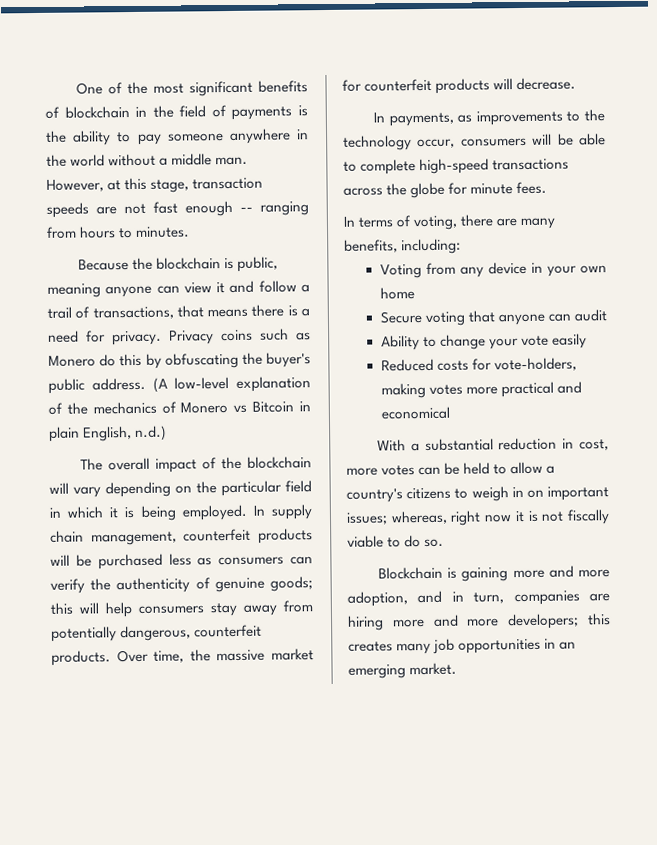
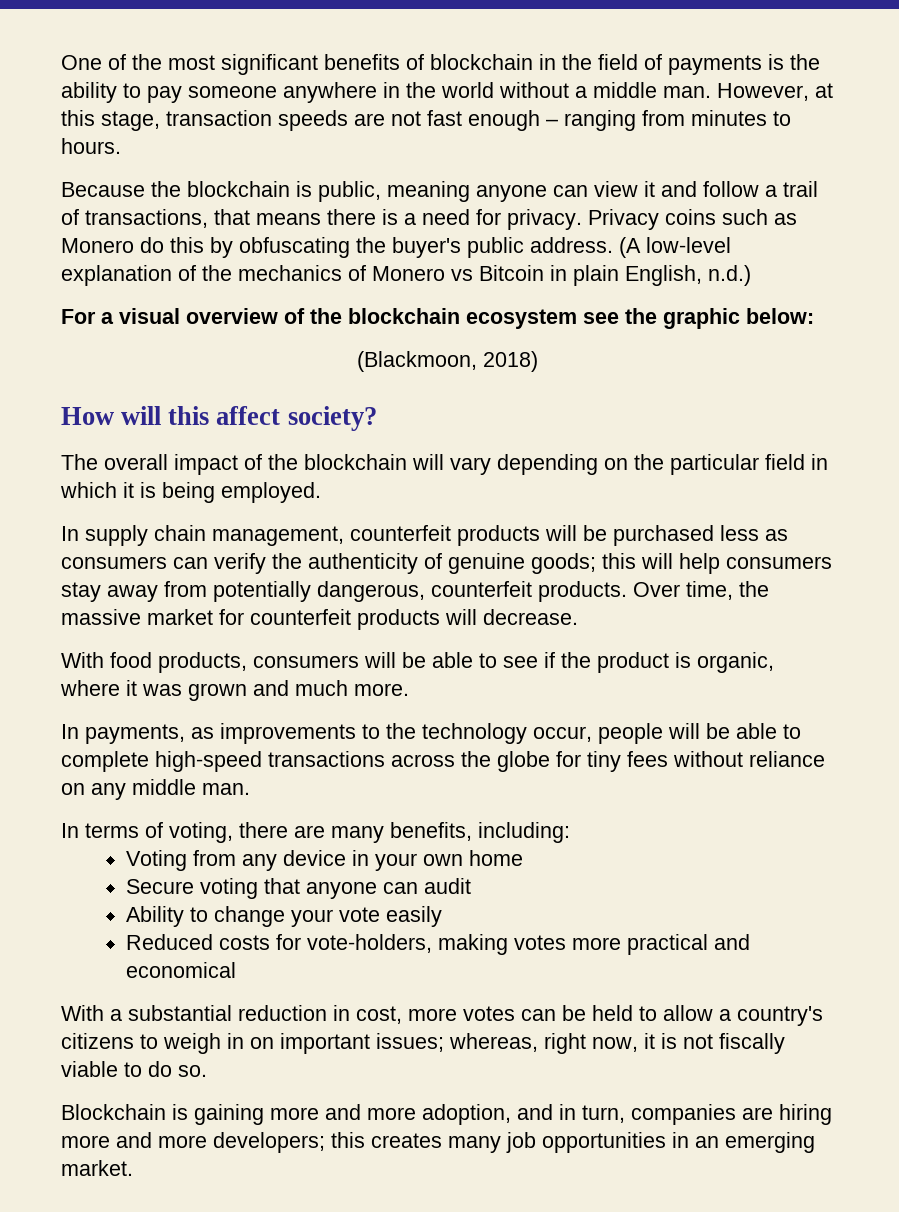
- However, at this stage, transaction speeds are not fast enough -- ranging from hours to minutes.
+ However, at this stage, transaction speeds are not fast enough – ranging from minutes to hours.
+ For a visual overview of the blockchain ecosystem see the graphic below:
+ (Blackmoon, 2018)
+ How will this affect society?
- The overall impact of the blockchain will vary depending on the particular field in which it is being employed. In supply chain management, counterfeit products will be purchased less as consumers can verify the authenticity of genuine goods; this will help consumers stay away from potentially dangerous, counterfeit products.
+ The overall impact of the blockchain will vary depending on the particular field in which it is being employed.
+ In supply chain management, counterfeit products will be purchased less as consumers can verify the authenticity of genuine goods; this will help consumers stay away from potentially dangerous, counterfeit products.
+ With food products, consumers will be able to see if the product is organic, where it was grown and much more.
- In payments, as improvements to the technology occur, consumers will be able to complete high-speed transactions across the globe for minute fees.
+ In payments, as improvements to the technology occur, people will be able to complete high-speed transactions across the globe for tiny fees without reliance on any middle man.
- With a substantial reduction in cost, more votes can be held to allow a country's citizens to weigh in on important issues; whereas, right now it is not fiscally viable to do so.
+ With a substantial reduction in cost, more votes can be held to allow a country's citizens to weigh in on important issues; whereas, right now, it is not fiscally viable to do so.

